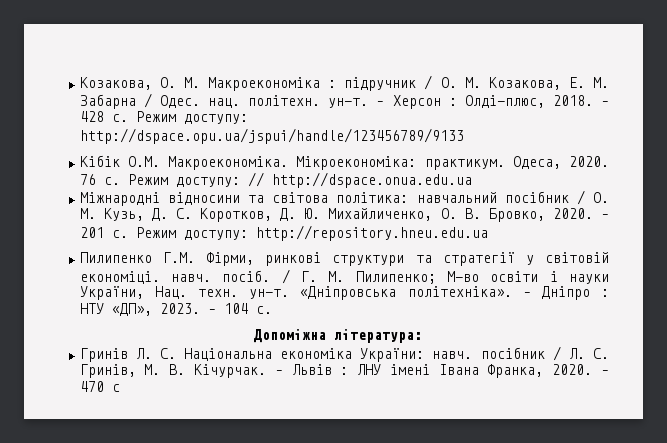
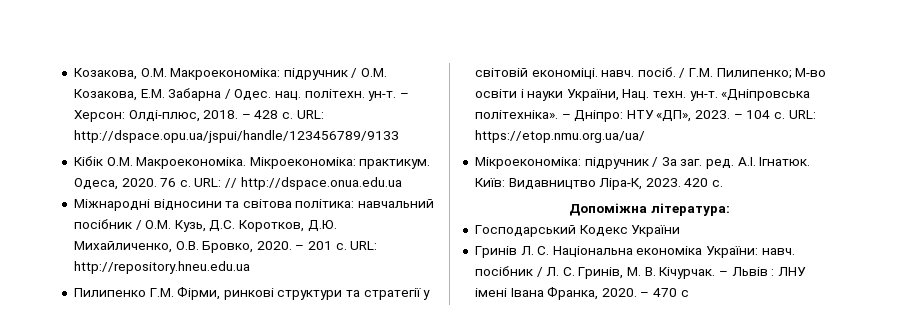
- Козакова, О. М. Макроекономіка : підручник / О. М. Козакова, Е. М. Забарна / Одес. нац. політехн. ун-т.
+ Козакова, О.М. Макроекономіка: підручник / О.М. Козакова, Е.М. Забарна / Одес. нац. політехн. ун-т.
- – Херсон : Олді-плюс, 2018.
+ – Херсон: Олді-плюс, 2018.
- Режим доступу: http://dspace.opu.ua/jspui/handle/123456789/9133
+ URL: http://dspace.opu.ua/jspui/handle/123456789/9133
- Режим доступу: // http://dspace.onua.edu.ua
+ URL: // http://dspace.onua.edu.ua
- Міжнародні відносини та світова політика: навчальний посібник / О. М. Кузь, Д. С. Коротков, Д. Ю. Михайличенко, О. В. Бровко, 2020.
+ Міжнародні відносини та світова політика: навчальний посібник / О.М. Кузь, Д.С. Коротков, Д.Ю. Михайличенко, О.В. Бровко, 2020.
- Режим доступу: http://repository.hneu.edu.ua
+ URL: http://repository.hneu.edu.ua
- / Г. М. Пилипенко; М-во освіти і науки України, Нац. техн. ун-т.
+ / Г.М. Пилипенко; М-во освіти і науки України, Нац. техн. ун-т.
- – Дніпро : НТУ «ДП», 2023.
+ – Дніпро: НТУ «ДП», 2023.
+ URL: https://etop.nmu.org.ua/ua/
+ Мікроекономіка: підручник / За заг. ред. А.І. Ігнатюк. Київ: Видавництво Ліра-К, 2023. 420 с.
+ Господарський Кодекс України

